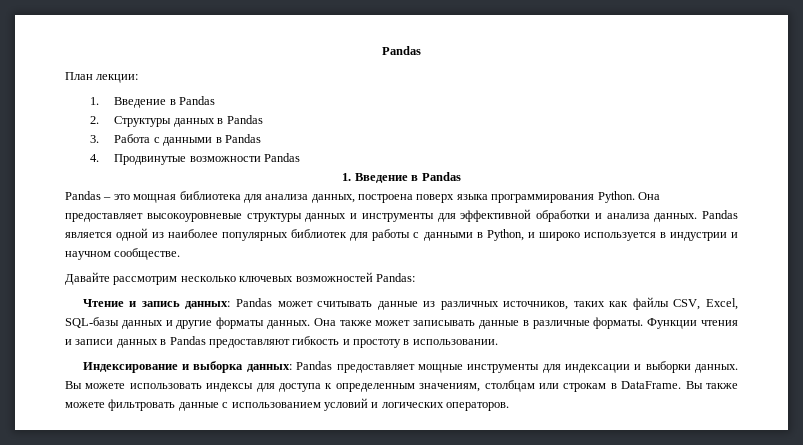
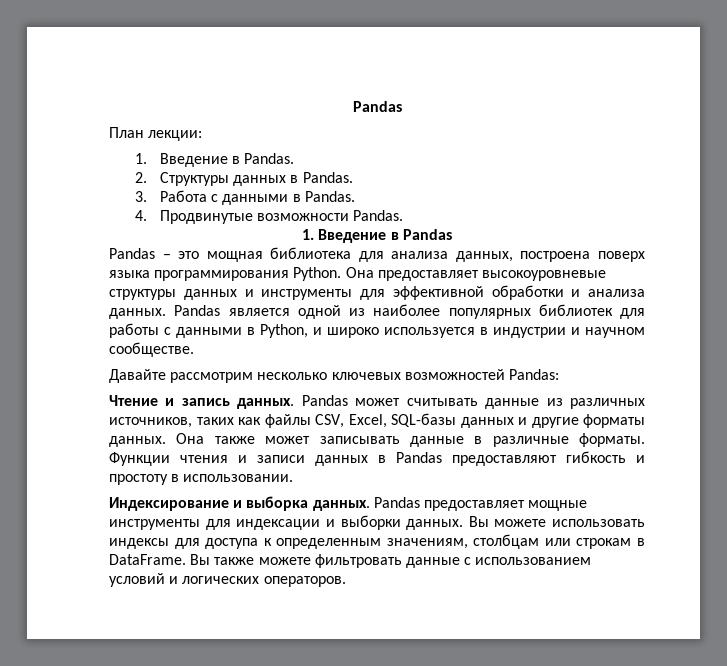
  План лекции:
- 1. Введение в Pandas
+ 1. Введение в Pandas.
- 2. Структуры данных в Pandas
+ 2. Структуры данных в Pandas.
- 3. Работа с данными в Pandas
+ 3. Работа с данными в Pandas.
- 4. Продвинутые возможности Pandas
+ 4. Продвинутые возможности Pandas.
- Чтение и запись данных: Pandas может считывать данные из различных источников, таких как файлы CSV, Excel, SQL-базы данных и другие форматы данных.
+ Чтение и запись данных. Pandas может считывать данные из различных источников, таких как файлы CSV, Excel, SQL-базы данных и другие форматы данных.
- Индексирование и выборка данных: Pandas предоставляет мощные инструменты для индексации и выборки данных.
+ Индексирование и выборка данных. Pandas предоставляет мощные инструменты для индексации и выборки данных.

